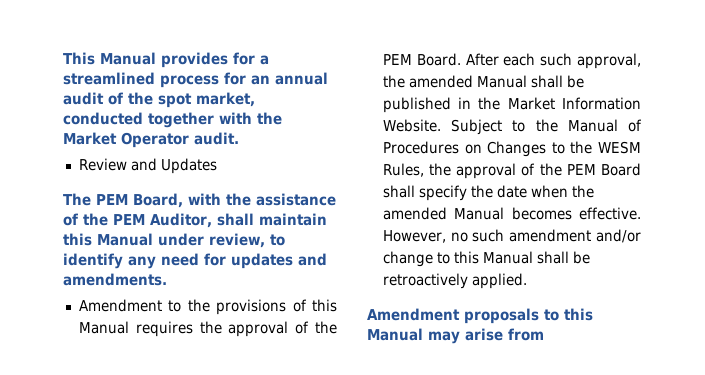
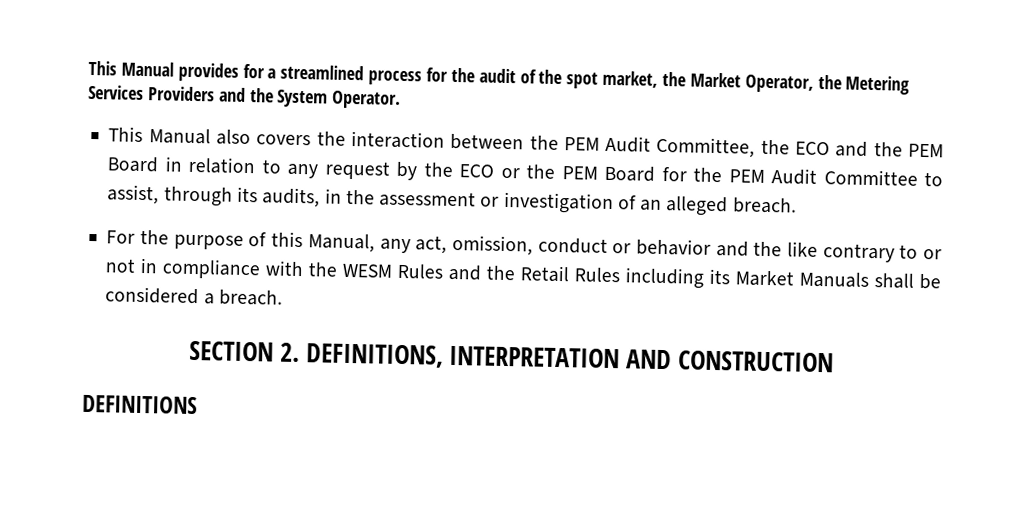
- This Manual provides for a streamlined process for an annual audit of the spot market, conducted together with the Market Operator audit.
- Review and Updates
- The PEM Board, with the assistance of the PEM Auditor, shall maintain this Manual under review, to identify any need for updates and amendments.
- Amendment to the provisions of this Manual requires the approval of the PEM Board. After each such approval, the amended Manual shall be published in the Market Information Website. Subject to the Manual of Procedures on Changes to the WESM Rules, the approval of the PEM Board shall specify the date when the amended Manual becomes effective. However, no such amendment and/or change to this Manual shall be retroactively applied.
- Amendment proposals to this Manual may arise from
+ This Manual provides for a streamlined process for the audit of the spot market, the Market Operator, the Metering Services Providers and the System Operator.
+ This Manual also covers the interaction between the PEM Audit Committee, the ECO and the PEM Board in relation to any request by the ECO or the PEM Board for the PEM Audit Committee to assist, through its audits, in the assessment or investigation of an alleged breach.
+ For the purpose of this Manual, any act, omission, conduct or behavior and the like contrary to or not in compliance with the WESM Rules and the Retail Rules including its Market Manuals shall be considered a breach.
+ SECTION 2. DEFINITIONS, INTERPRETATION AND CONSTRUCTION
+ DEFINITIONS

